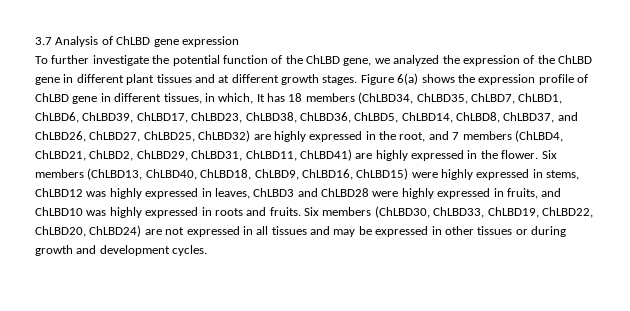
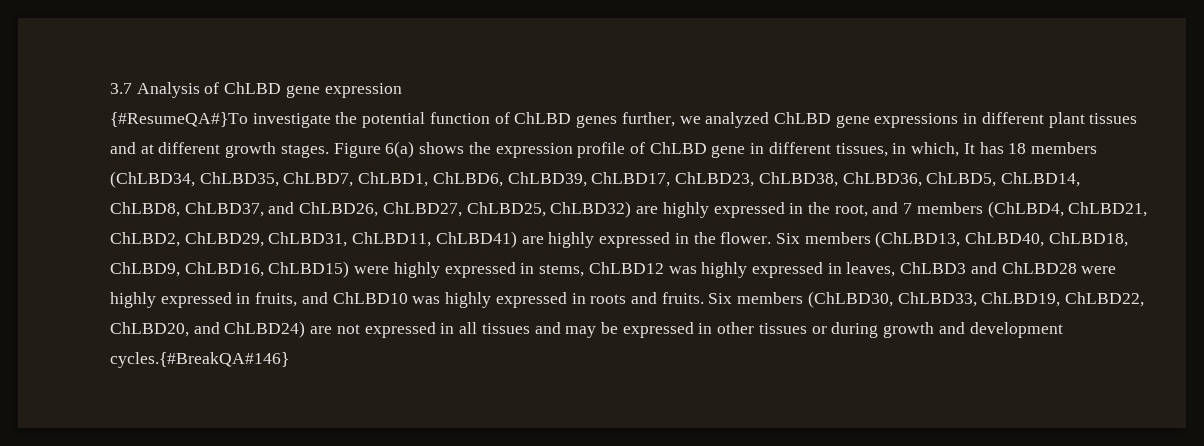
- To further investigate the potential function of the ChLBD gene, we analyzed the expression of the ChLBD gene in different plant tissues and at different growth stages.
+ {#ResumeQA#}To investigate the potential function of ChLBD genes further, we analyzed ChLBD gene expressions in different plant tissues and at different growth stages.
- Six members (ChLBD30, ChLBD33, ChLBD19, ChLBD22, ChLBD20, ChLBD24) are not expressed in all tissues and may be expressed in other tissues or during growth and development cycles.
+ Six members (ChLBD30, ChLBD33, ChLBD19, ChLBD22, ChLBD20, and ChLBD24) are not expressed in all tissues and may be expressed in other tissues or during growth and development cycles.{#BreakQA#146}

